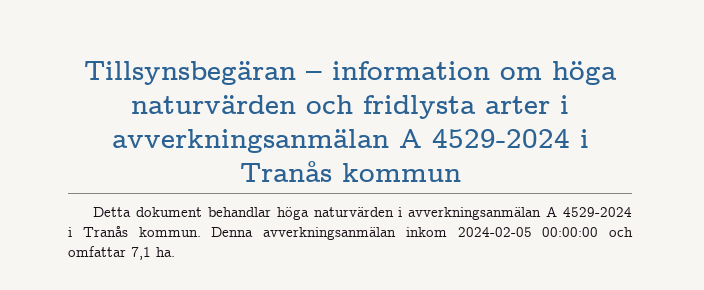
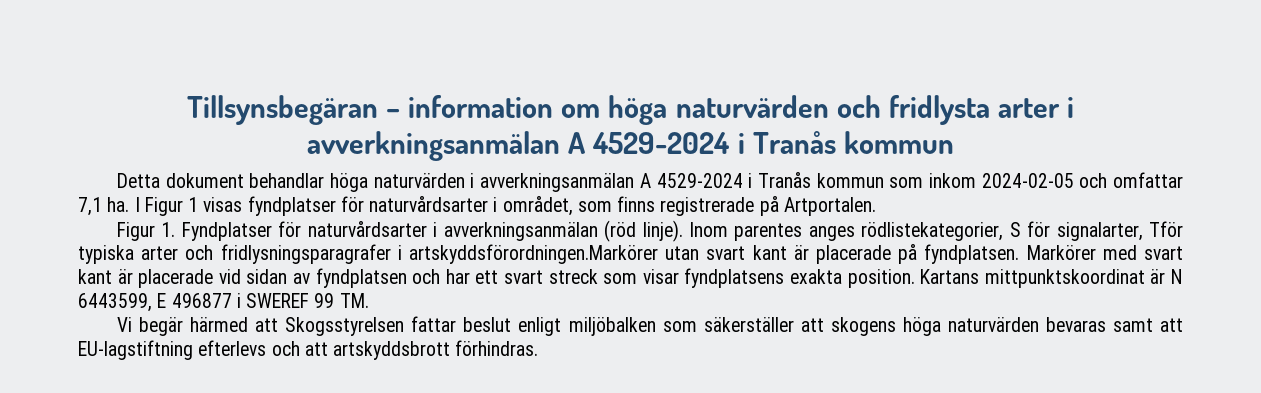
- Detta dokument behandlar höga naturvärden i avverkningsanmälan A 4529-2024 i Tranås kommun. Denna avverkningsanmälan inkom 2024-02-05 00:00:00 och omfattar 7,1 ha.
+ Detta dokument behandlar höga naturvärden i avverkningsanmälan A 4529-2024 i Tranås kommun som inkom 2024-02-05 och omfattar 7,1 ha.
+ I Figur 1 visas fyndplatser för naturvårdsarter i området, som finns registrerade på Artportalen.
+ Figur 1. Fyndplatser för naturvårdsarter i avverkningsanmälan (röd linje). Inom parentes anges rödlistekategorier, S för signalarter, Tför typiska arter och fridlysningsparagrafer i artskyddsförordningen.Markörer utan svart kant är placerade på fyndplatsen. Markörer med svart kant är placerade vid sidan av fyndplatsen och har ett svart streck som visar fyndplatsens exakta position. Kartans mittpunktskoordinat är N 6443599, E 496877 i SWEREF 99 TM.
+ Vi begär härmed att Skogsstyrelsen fattar beslut enligt miljöbalken som säkerställer att skogens höga naturvärden bevaras samt att EU-lagstiftning efterlevs och att artskyddsbrott förhindras.

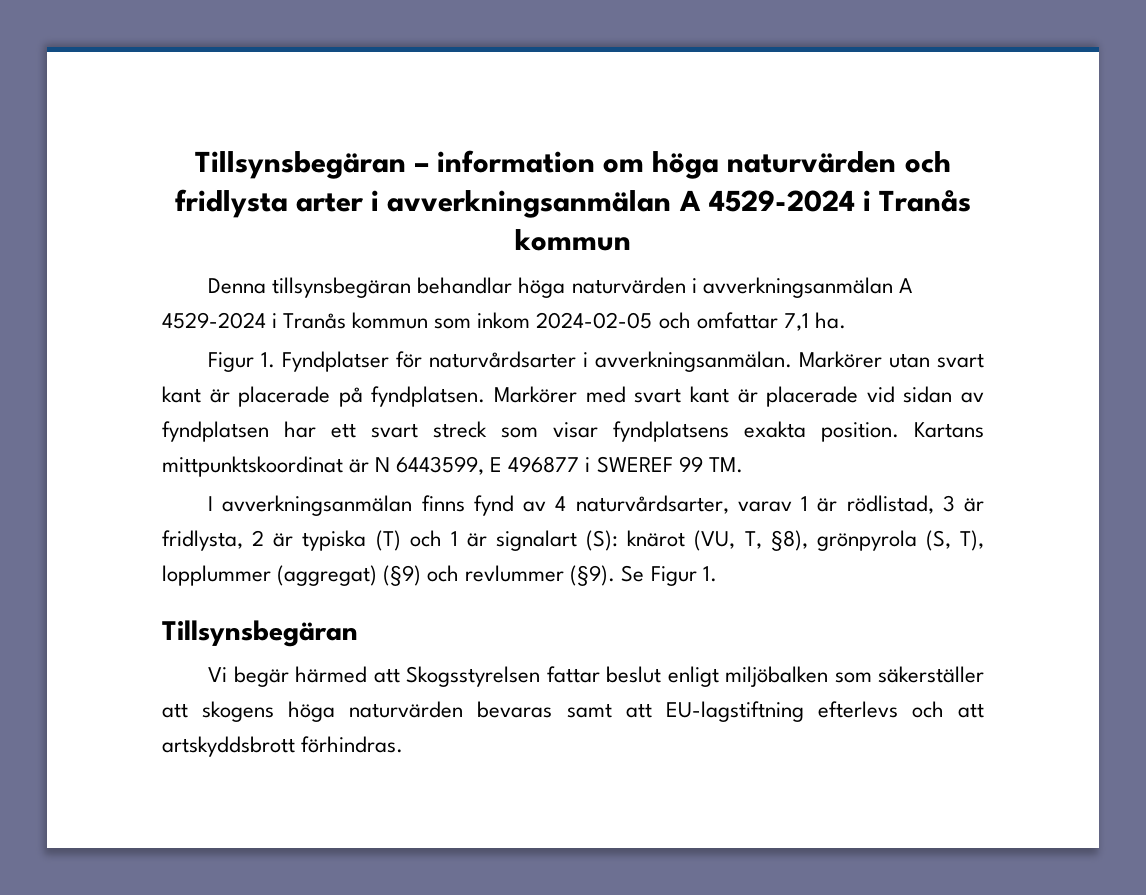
- Detta dokument behandlar höga naturvärden i avverkningsanmälan A 4529-2024 i Tranås kommun som inkom 2024-02-05 och omfattar 7,1 ha. I Figur 1 visas fyndplatser för naturvårdsarter i området, som finns registrerade på Artportalen.
+ Denna tillsynsbegäran behandlar höga naturvärden i avverkningsanmälan A 4529-2024 i Tranås kommun som inkom 2024-02-05 och omfattar 7,1 ha.
- Figur 1. Fyndplatser för naturvårdsarter i avverkningsanmälan (röd linje). Inom parentes anges rödlistekategorier, S för signalarter, Tför typiska arter och fridlysningsparagrafer i artskyddsförordningen.Markörer utan svart kant är placerade på fyndplatsen.
+ Figur 1. Fyndplatser för naturvårdsarter i avverkningsanmälan. Markörer utan svart kant är placerade på fyndplatsen.
- Markörer med svart kant är placerade vid sidan av fyndplatsen och har ett svart streck som visar fyndplatsens exakta position.
+ Markörer med svart kant är placerade vid sidan av fyndplatsen har ett svart streck som visar fyndplatsens exakta position.
+ I avverkningsanmälan finns fynd av 4 naturvårdsarter, varav 1 är rödlistad, 3 är fridlysta, 2 är typiska (T) och 1 är signalart (S): knärot (VU, T, §8), grönpyrola (S, T), lopplummer (aggregat) (§9) och revlummer (§9). Se Figur 1.
+ Tillsynsbegäran

